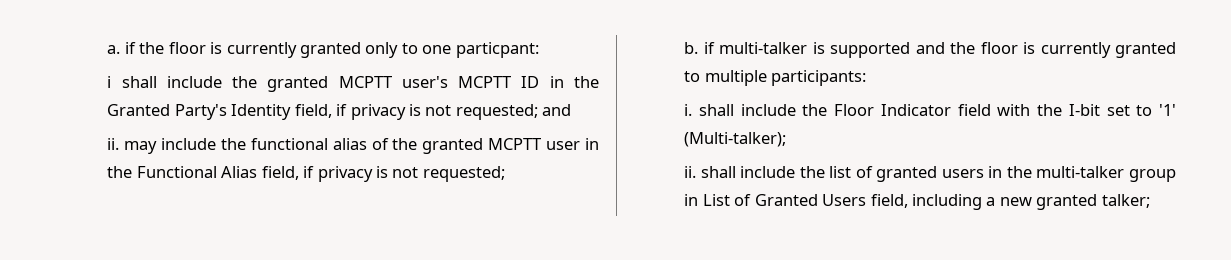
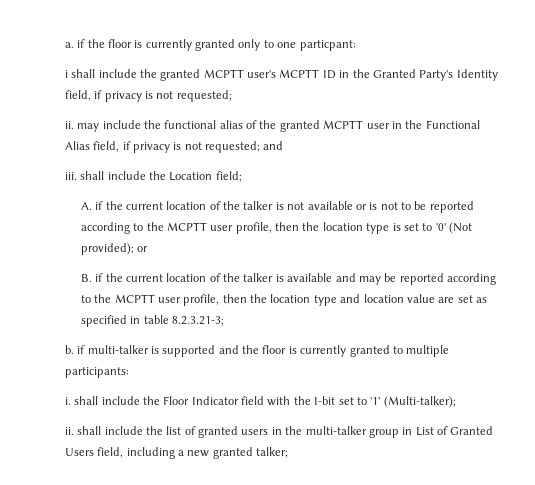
- i shall include the granted MCPTT user's MCPTT ID in the Granted Party's Identity field, if privacy is not requested; and
+ i shall include the granted MCPTT user's MCPTT ID in the Granted Party's Identity field, if privacy is not requested;
- ii. may include the functional alias of the granted MCPTT user in the Functional Alias field, if privacy is not requested;
+ ii. may include the functional alias of the granted MCPTT user in the Functional Alias field, if privacy is not requested; and
+ iii. shall include the Location field;
+ A. if the current location of the talker is not available or is not to be reported according to the MCPTT user profile, then the location type is set to '0' (Not provided); or
+ B. if the current location of the talker is available and may be reported according to the MCPTT user profile, then the location type and location value are set as specified in table 8.2.3.21-3;

